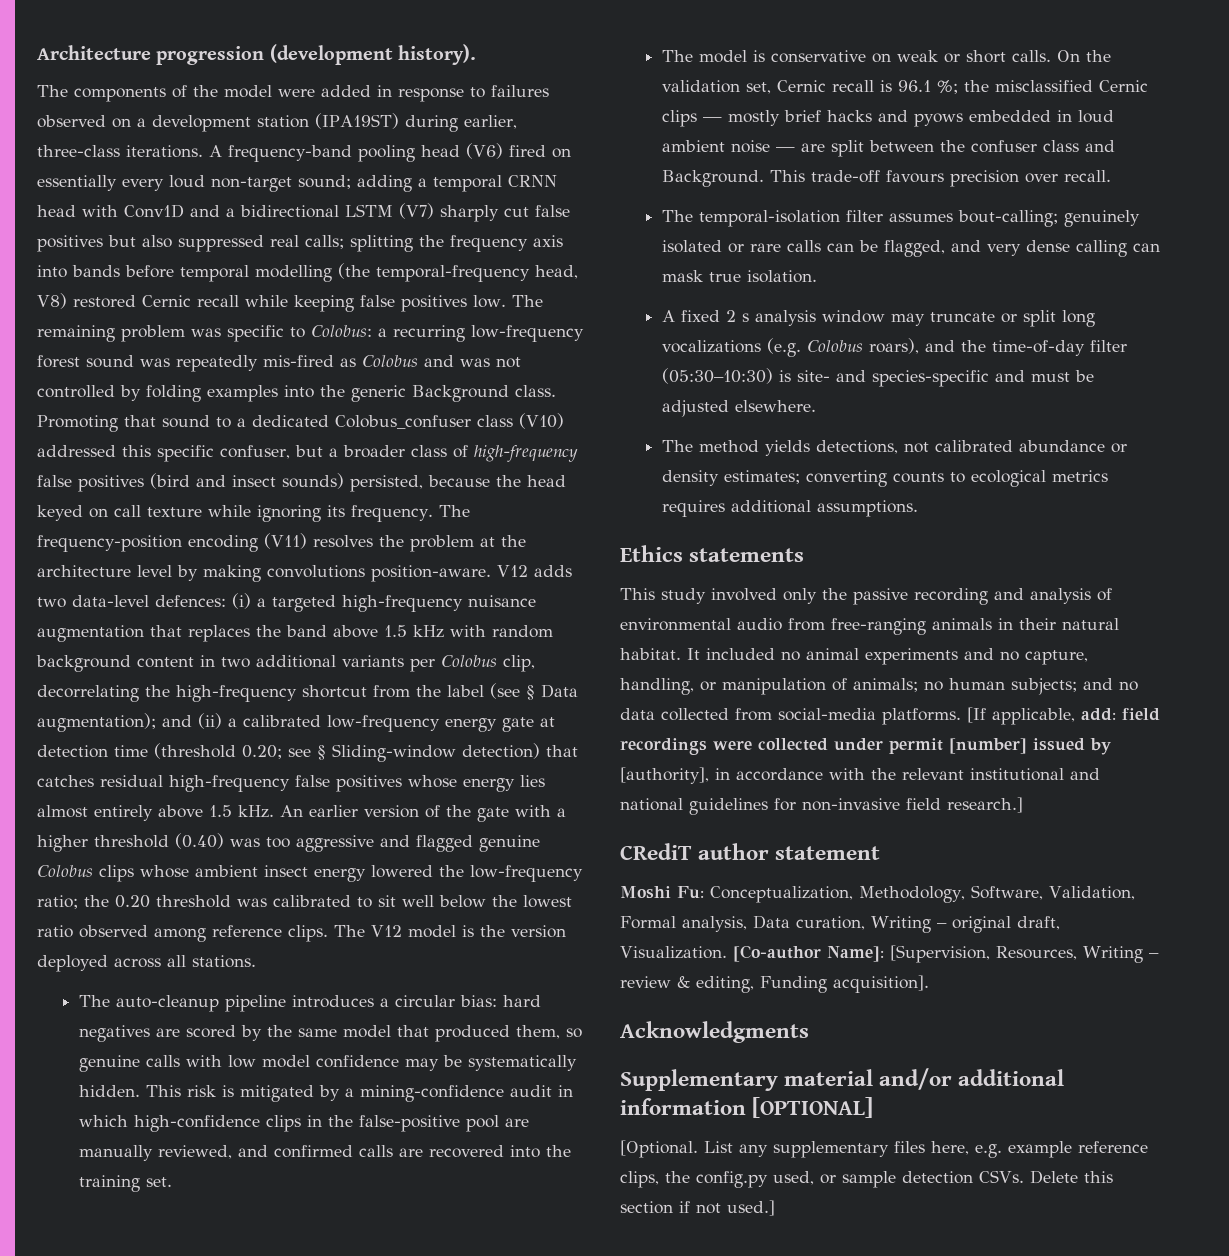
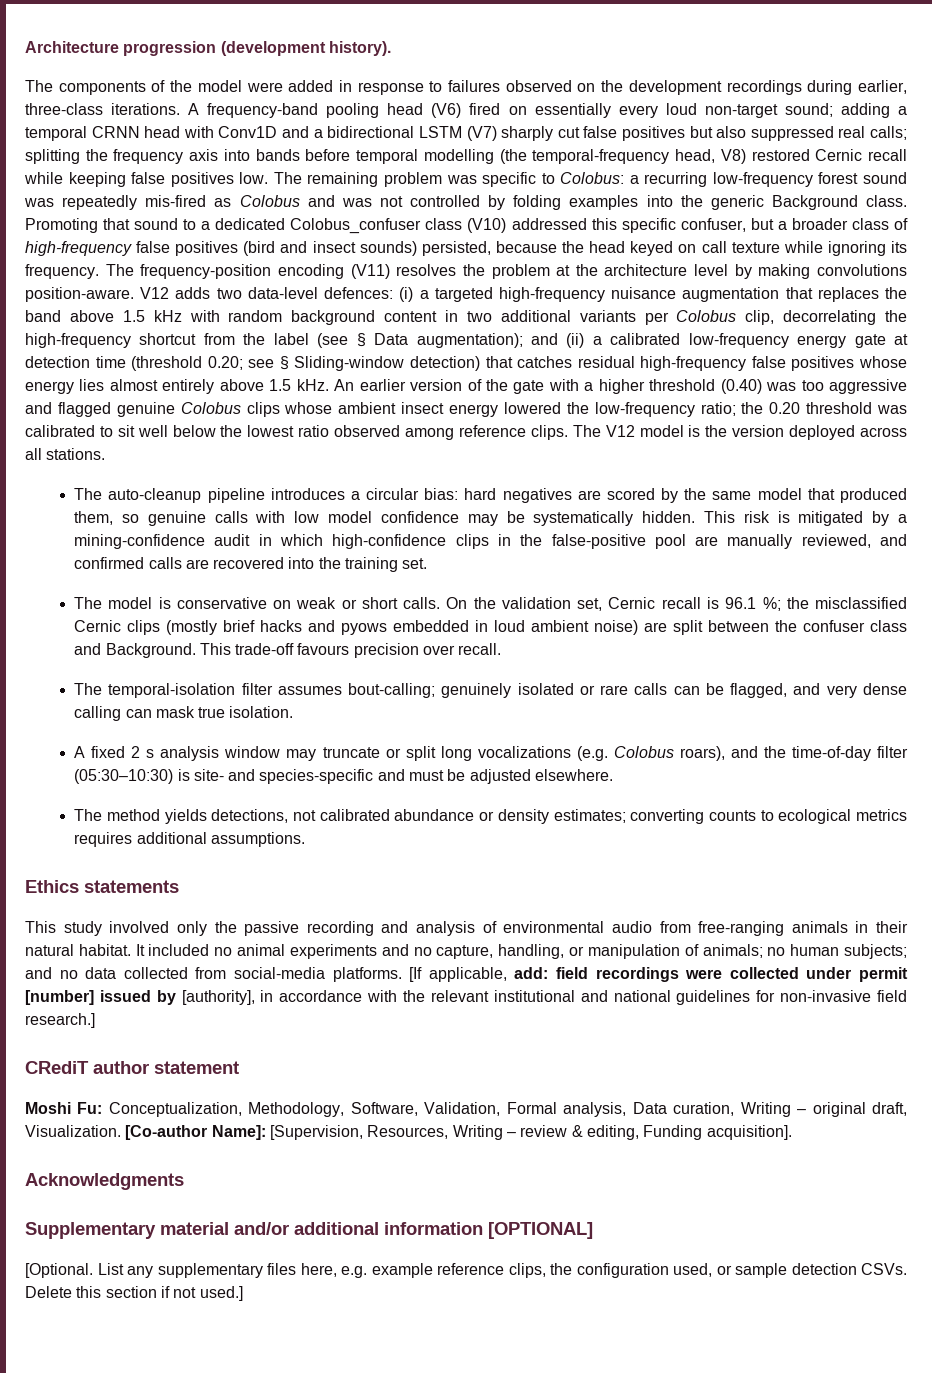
- The components of the model were added in response to failures observed on a development station (IPA19ST) during earlier, three-class iterations.
+ The components of the model were added in response to failures observed on the development recordings during earlier, three-class iterations.
- On the validation set, Cernic recall is 96.1 %; the misclassified Cernic clips — mostly brief hacks and pyows embedded in loud ambient noise — are split between the confuser class and Background.
+ On the validation set, Cernic recall is 96.1 %; the misclassified Cernic clips (mostly brief hacks and pyows embedded in loud ambient noise) are split between the confuser class and Background.
- List any supplementary files here, e.g. example reference clips, the config.py used, or sample detection CSVs.
+ List any supplementary files here, e.g. example reference clips, the configuration used, or sample detection CSVs.

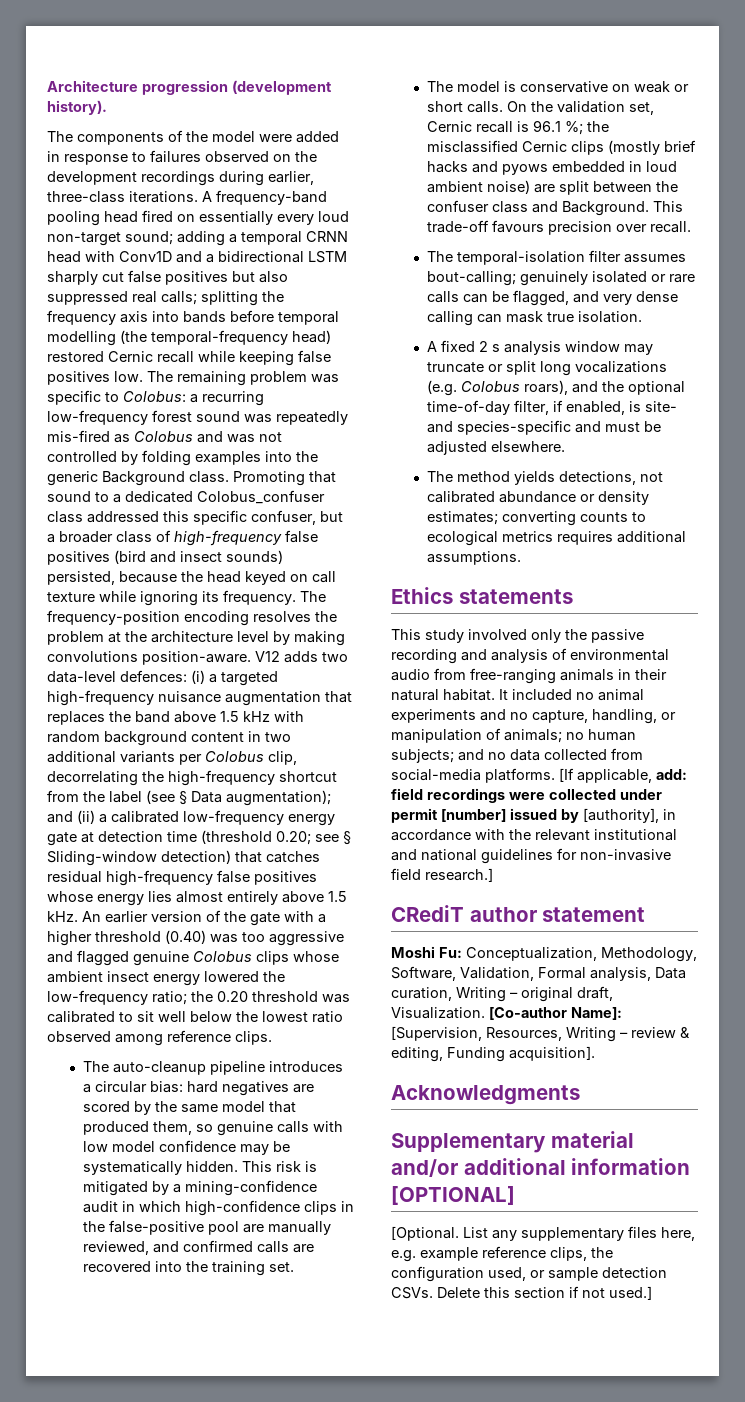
- A frequency-band pooling head (V6) fired on essentially every loud non-target sound; adding a temporal CRNN head with Conv1D and a bidirectional LSTM (V7) sharply cut false positives but also suppressed real calls; splitting the frequency axis into bands before temporal modelling (the temporal-frequency head, V8) restored Cernic recall while keeping false positives low.
+ A frequency-band pooling head fired on essentially every loud non-target sound; adding a temporal CRNN head with Conv1D and a bidirectional LSTM sharply cut false positives but also suppressed real calls; splitting the frequency axis into bands before temporal modelling (the temporal-frequency head) restored Cernic recall while keeping false positives low.
- Promoting that sound to a dedicated Colobus_confuser class (V10) addressed this specific confuser, but a broader class of high-frequency false positives (bird and insect sounds) persisted, because the head keyed on call texture while ignoring its frequency.
+ Promoting that sound to a dedicated Colobus_confuser class addressed this specific confuser, but a broader class of high-frequency false positives (bird and insect sounds) persisted, because the head keyed on call texture while ignoring its frequency.
- The frequency-position encoding (V11) resolves the problem at the architecture level by making convolutions position-aware.
+ The frequency-position encoding resolves the problem at the architecture level by making convolutions position-aware.
- The V12 model is the version deployed across all stations.
- A fixed 2 s analysis window may truncate or split long vocalizations (e.g. Colobus roars), and the time-of-day filter (05:30–10:30) is site- and species-specific and must be adjusted elsewhere.
+ A fixed 2 s analysis window may truncate or split long vocalizations (e.g. Colobus roars), and the optional time-of-day filter, if enabled, is site- and species-specific and must be adjusted elsewhere.

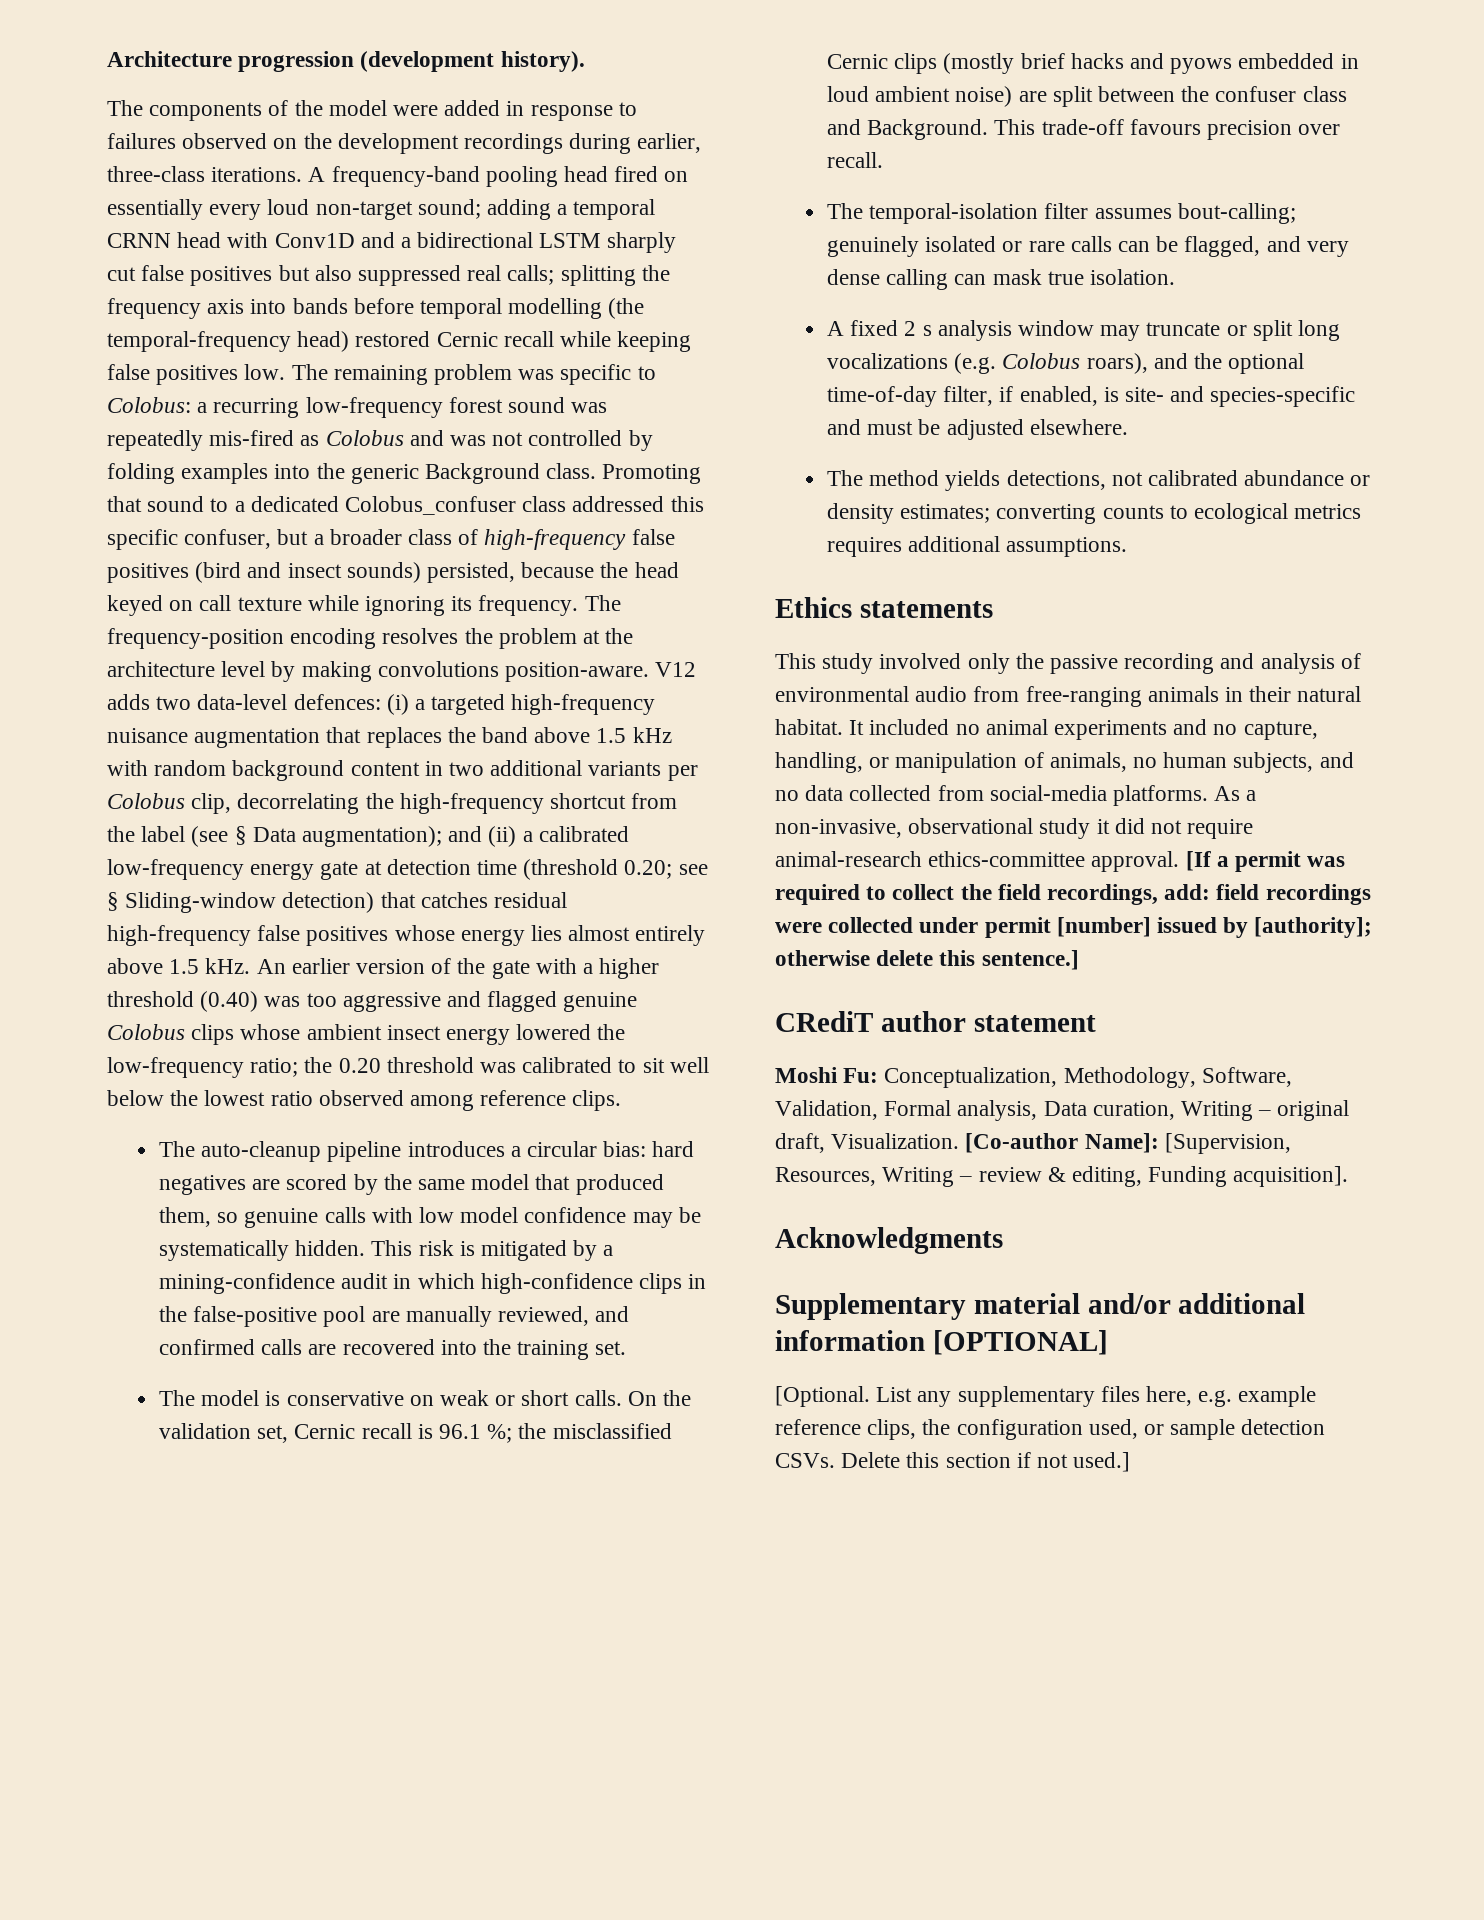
- It included no animal experiments and no capture, handling, or manipulation of animals; no human subjects; and no data collected from social-media platforms.
+ It included no animal experiments and no capture, handling, or manipulation of animals, no human subjects, and no data collected from social-media platforms.
- [If applicable, add: field recordings were collected under permit [number] issued by [authority], in accordance with the relevant institutional and national guidelines for non-invasive field research.]
+ As a non-invasive, observational study it did not require animal-research ethics-committee approval. [If a permit was required to collect the field recordings, add: field recordings were collected under permit [number] issued by [authority]; otherwise delete this sentence.]

